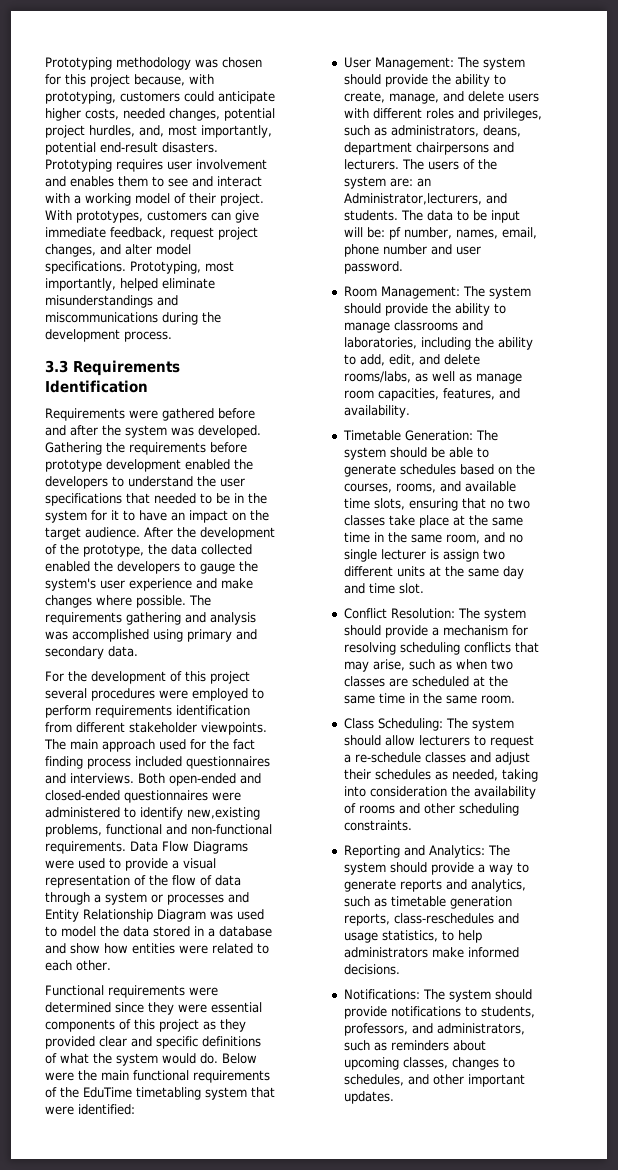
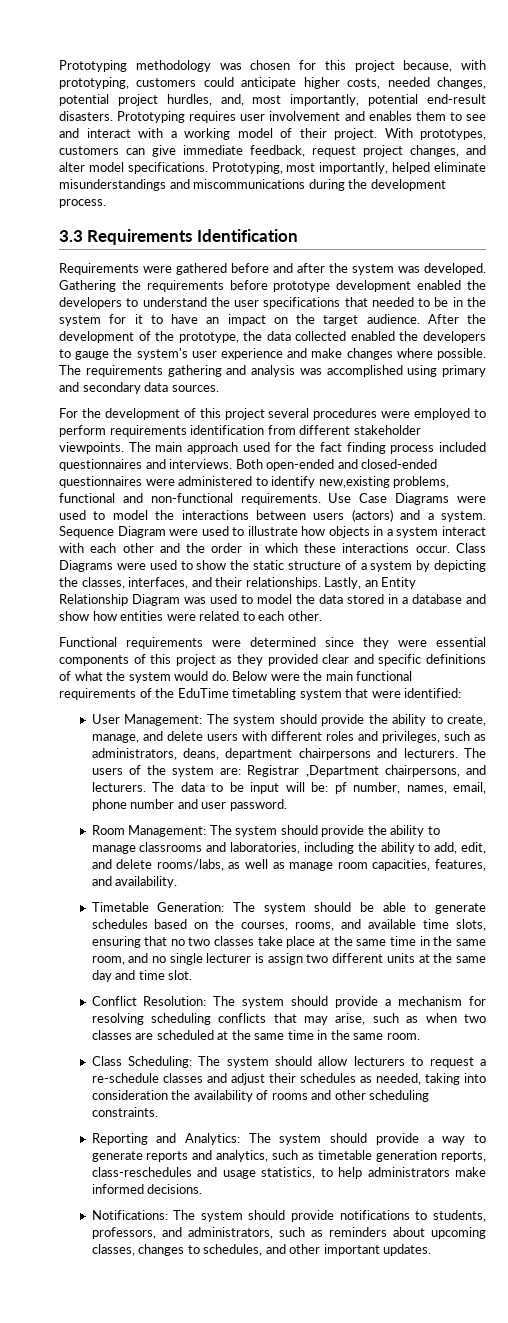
- The requirements gathering and analysis was accomplished using primary and secondary data.
+ The requirements gathering and analysis was accomplished using primary and secondary data sources.
- Data Flow Diagrams were used to provide a visual representation of the flow of data through a system or processes and Entity Relationship Diagram was used to model the data stored in a database and show how entities were related to each other.
+ Use Case Diagrams were used to model the interactions between users (actors) and a system. Sequence Diagram were used to illustrate how objects in a system interact with each other and the order in which these interactions occur. Class Diagrams were used to show the static structure of a system by depicting the classes, interfaces, and their relationships. Lastly, an Entity Relationship Diagram was used to model the data stored in a database and show how entities were related to each other.
- The users of the system are: an Administrator,lecturers, and students.
+ The users of the system are: Registrar ,Department chairpersons, and lecturers.

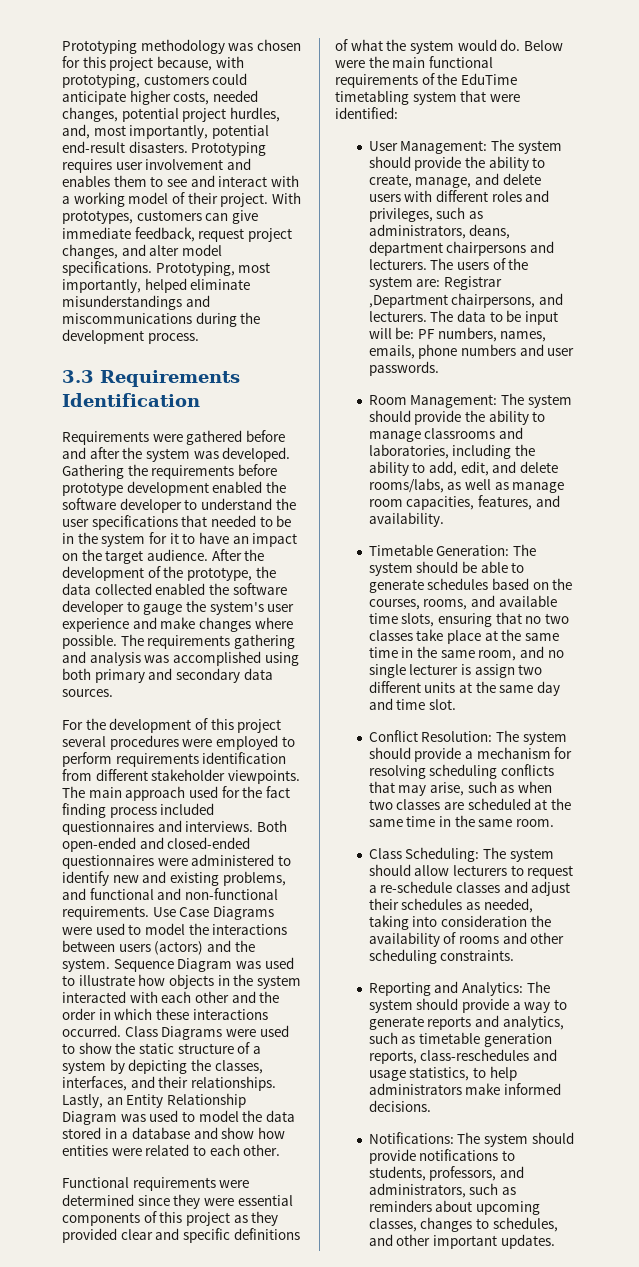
- Gathering the requirements before prototype development enabled the developers to understand the user specifications that needed to be in the system for it to have an impact on the target audience.
+ Gathering the requirements before prototype development enabled the software developer to understand the user specifications that needed to be in the system for it to have an impact on the target audience.
- After the development of the prototype, the data collected enabled the developers to gauge the system's user experience and make changes where possible.
+ After the development of the prototype, the data collected enabled the software developer to gauge the system's user experience and make changes where possible.
- The requirements gathering and analysis was accomplished using primary and secondary data sources.
+ The requirements gathering and analysis was accomplished using both primary and secondary data sources.
- Both open-ended and closed-ended questionnaires were administered to identify new,existing problems, functional and non-functional requirements.
+ Both open-ended and closed-ended questionnaires were administered to identify new and existing problems, and functional and non-functional requirements.
- Use Case Diagrams were used to model the interactions between users (actors) and a system.
+ Use Case Diagrams were used to model the interactions between users (actors) and the system.
- Sequence Diagram were used to illustrate how objects in a system interact with each other and the order in which these interactions occur.
+ Sequence Diagram was used to illustrate how objects in the system interacted with each other and the order in which these interactions occurred.
- The data to be input will be: pf number, names, email, phone number and user password.
+ The data to be input will be: PF numbers, names, emails, phone numbers and user passwords.

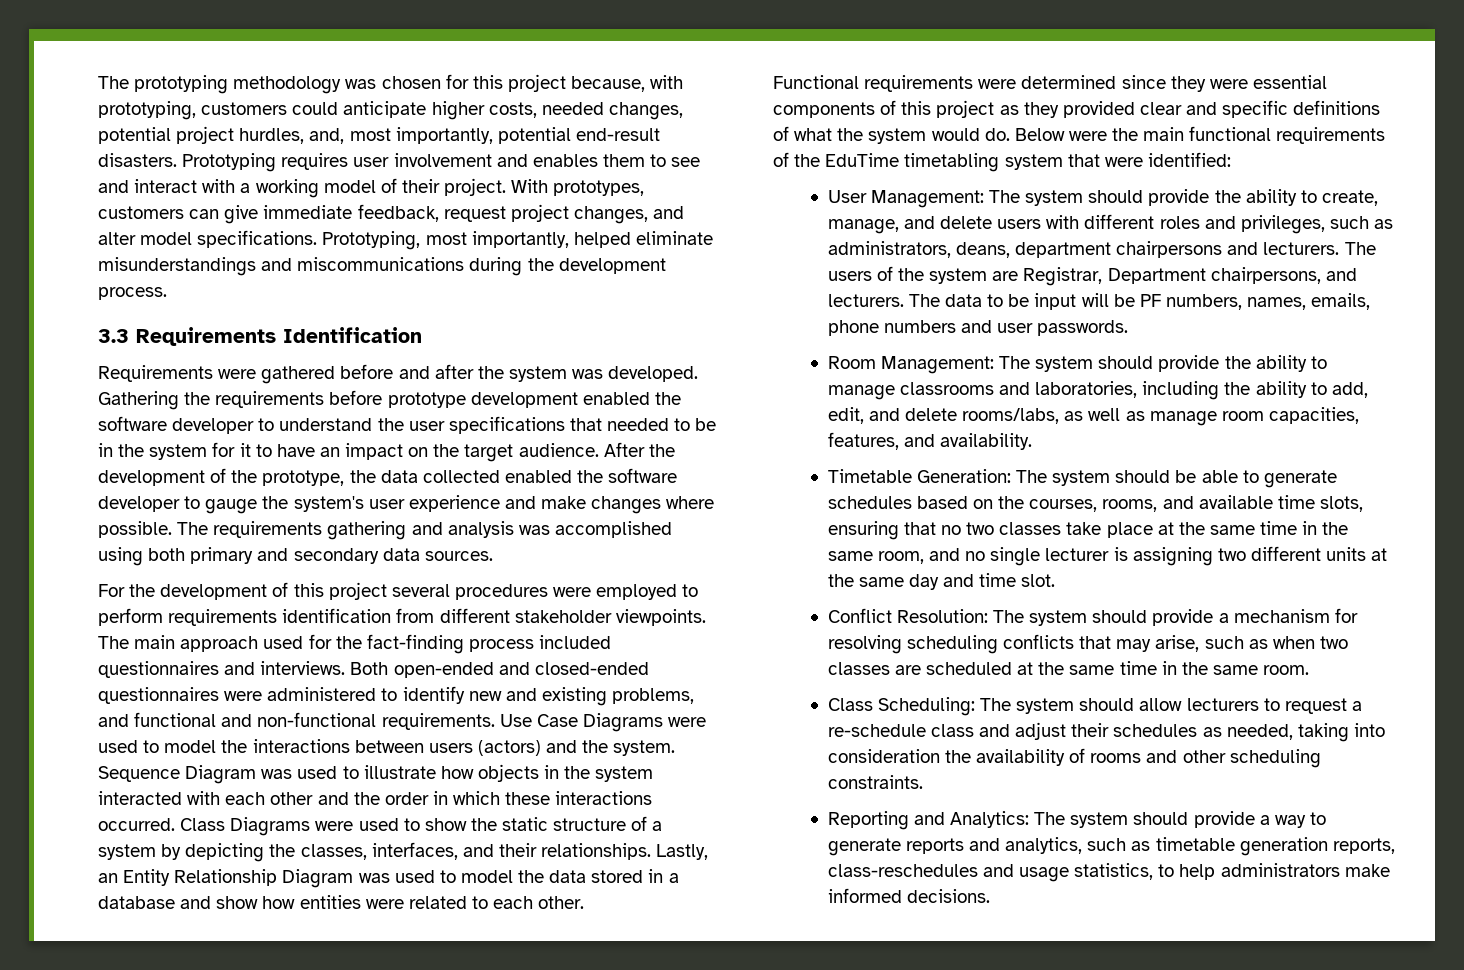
- Prototyping methodology was chosen for this project because, with prototyping, customers could anticipate higher costs, needed changes, potential project hurdles, and, most importantly, potential end-result disasters.
+ The prototyping methodology was chosen for this project because, with prototyping, customers could anticipate higher costs, needed changes, potential project hurdles, and, most importantly, potential end-result disasters.
- The main approach used for the fact finding process included questionnaires and interviews.
+ The main approach used for the fact-finding process included questionnaires and interviews.
- The users of the system are: Registrar ,Department chairpersons, and lecturers.
+ The users of the system are Registrar, Department chairpersons, and lecturers.
- The data to be input will be: PF numbers, names, emails, phone numbers and user passwords.
+ The data to be input will be PF numbers, names, emails, phone numbers and user passwords.
- Timetable Generation: The system should be able to generate schedules based on the courses, rooms, and available time slots, ensuring that no two classes take place at the same time in the same room, and no single lecturer is assign two different units at the same day and time slot.
+ Timetable Generation: The system should be able to generate schedules based on the courses, rooms, and available time slots, ensuring that no two classes take place at the same time in the same room, and no single lecturer is assigning two different units at the same day and time slot.
- Class Scheduling: The system should allow lecturers to request a re-schedule classes and adjust their schedules as needed, taking into consideration the availability of rooms and other scheduling constraints.
+ Class Scheduling: The system should allow lecturers to request a re-schedule class and adjust their schedules as needed, taking into consideration the availability of rooms and other scheduling constraints.
- Notifications: The system should provide notifications to students, professors, and administrators, such as reminders about upcoming classes, changes to schedules, and other important updates.

